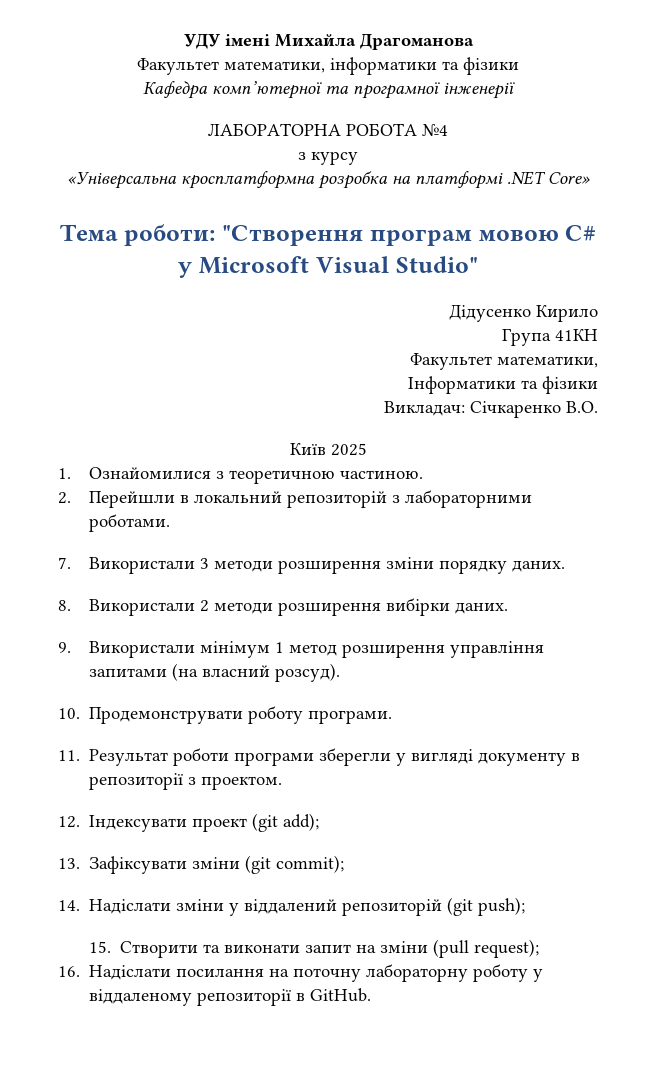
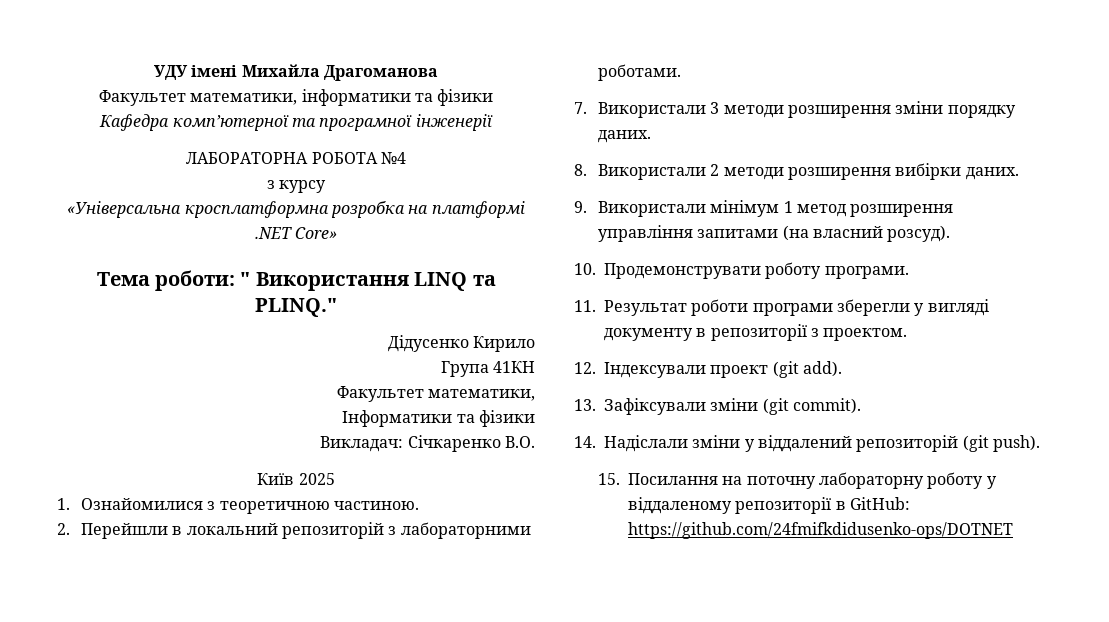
- Тема роботи: "Створення програм мовою С# у Microsoft Visual Studio"
+ Тема роботи: " Використання LINQ та PLINQ."
- 12. Індексувати проект (git add);
+ 12. Індексували проект (git add).
- 13. Зафіксувати зміни (git commit);
+ 13. Зафіксували зміни (git commit).
- 14. Надіслати зміни у віддалений репозиторій (git push);
+ 14. Надіслали зміни у віддалений репозиторій (git push).
- 15. Створити та виконати запит на зміни (pull request);
- 16. Надіслати посилання на поточну лабораторну роботу у віддаленому репозиторії в GitHub.
+ 15. Посилання на поточну лабораторну роботу у віддаленому репозиторії в GitHub: https://github.com/24fmifkdidusenko-ops/DOTNET

